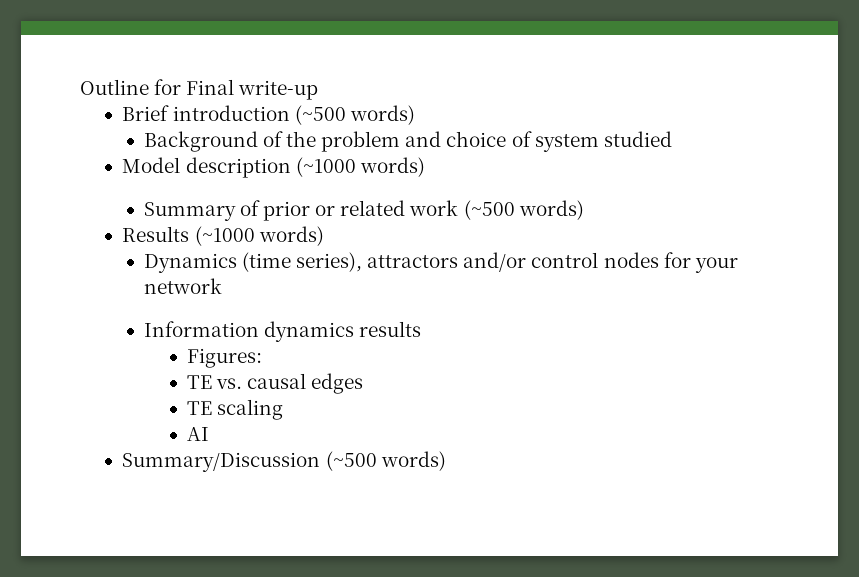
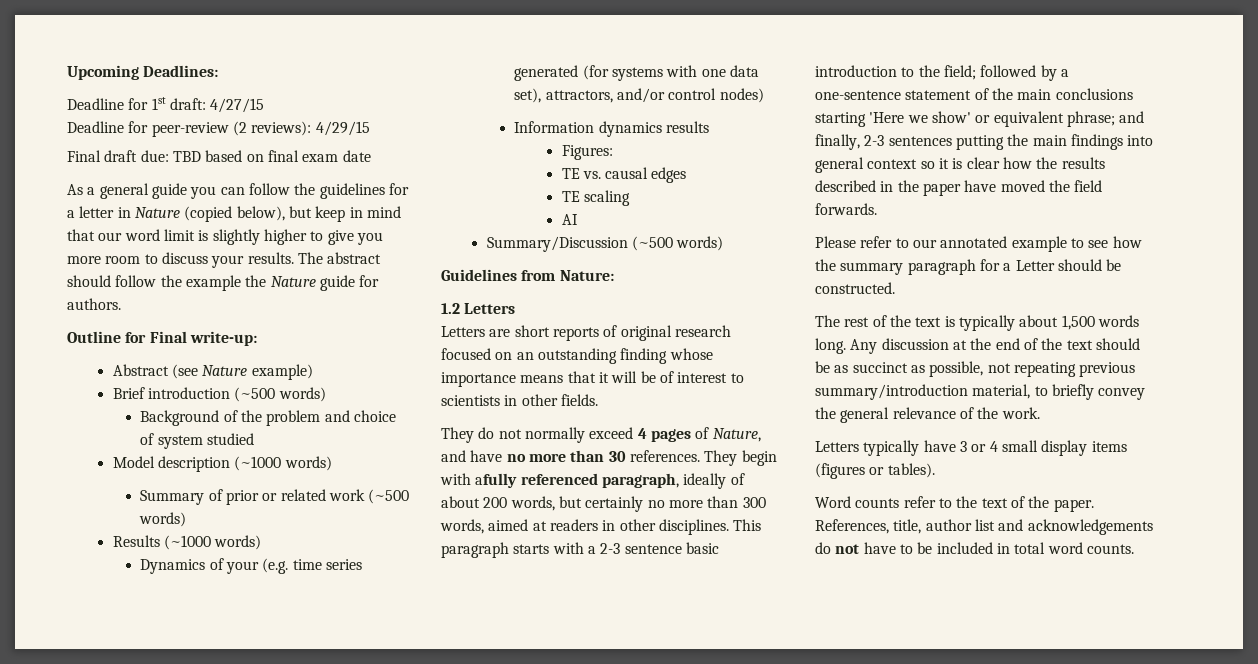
- Outline for Final write-up
+ Upcoming Deadlines:
+ Deadline for 1st draft: 4/27/15
+ Deadline for peer-review (2 reviews): 4/29/15
+ Final draft due: TBD based on final exam date
+ As a general guide you can follow the guidelines for a letter in Nature (copied below), but keep in mind that our word limit is slightly higher to give you more room to discuss your results. The abstract should follow the example the Nature guide for authors.
+ Outline for Final write-up:
+ Abstract (see Nature example)
- Dynamics (time series), attractors and/or control nodes for your network
+ Dynamics of your (e.g. time series generated (for systems with one data set), attractors, and/or control nodes)
+ Guidelines from Nature:
+ 1.2 Letters
+ Letters are short reports of original research focused on an outstanding finding whose importance means that it will be of interest to scientists in other fields.
+ They do not normally exceed 4 pages of Nature, and have no more than 30 references. They begin with afully referenced paragraph, ideally of about 200 words, but certainly no more than 300 words, aimed at readers in other disciplines. This paragraph starts with a 2-3 sentence basic introduction to the field; followed by a one-sentence statement of the main conclusions starting 'Here we show' or equivalent phrase; and finally, 2-3 sentences putting the main findings into general context so it is clear how the results described in the paper have moved the field forwards.
+ Please refer to our annotated example to see how the summary paragraph for a Letter should be constructed.
+ The rest of the text is typically about 1,500 words long. Any discussion at the end of the text should be as succinct as possible, not repeating previous summary/introduction material, to briefly convey the general relevance of the work.
+ Letters typically have 3 or 4 small display items (figures or tables).
+ Word counts refer to the text of the paper. References, title, author list and acknowledgements do not have to be included in total word counts.

